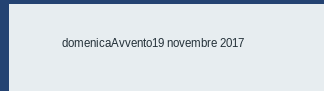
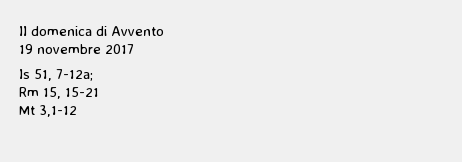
- domenicaAvvento19 novembre 2017
+ II domenica di Avvento
+ 19 novembre 2017
+ Is 51, 7-12a;
+ Rm 15, 15-21
+ Mt 3,1-12

